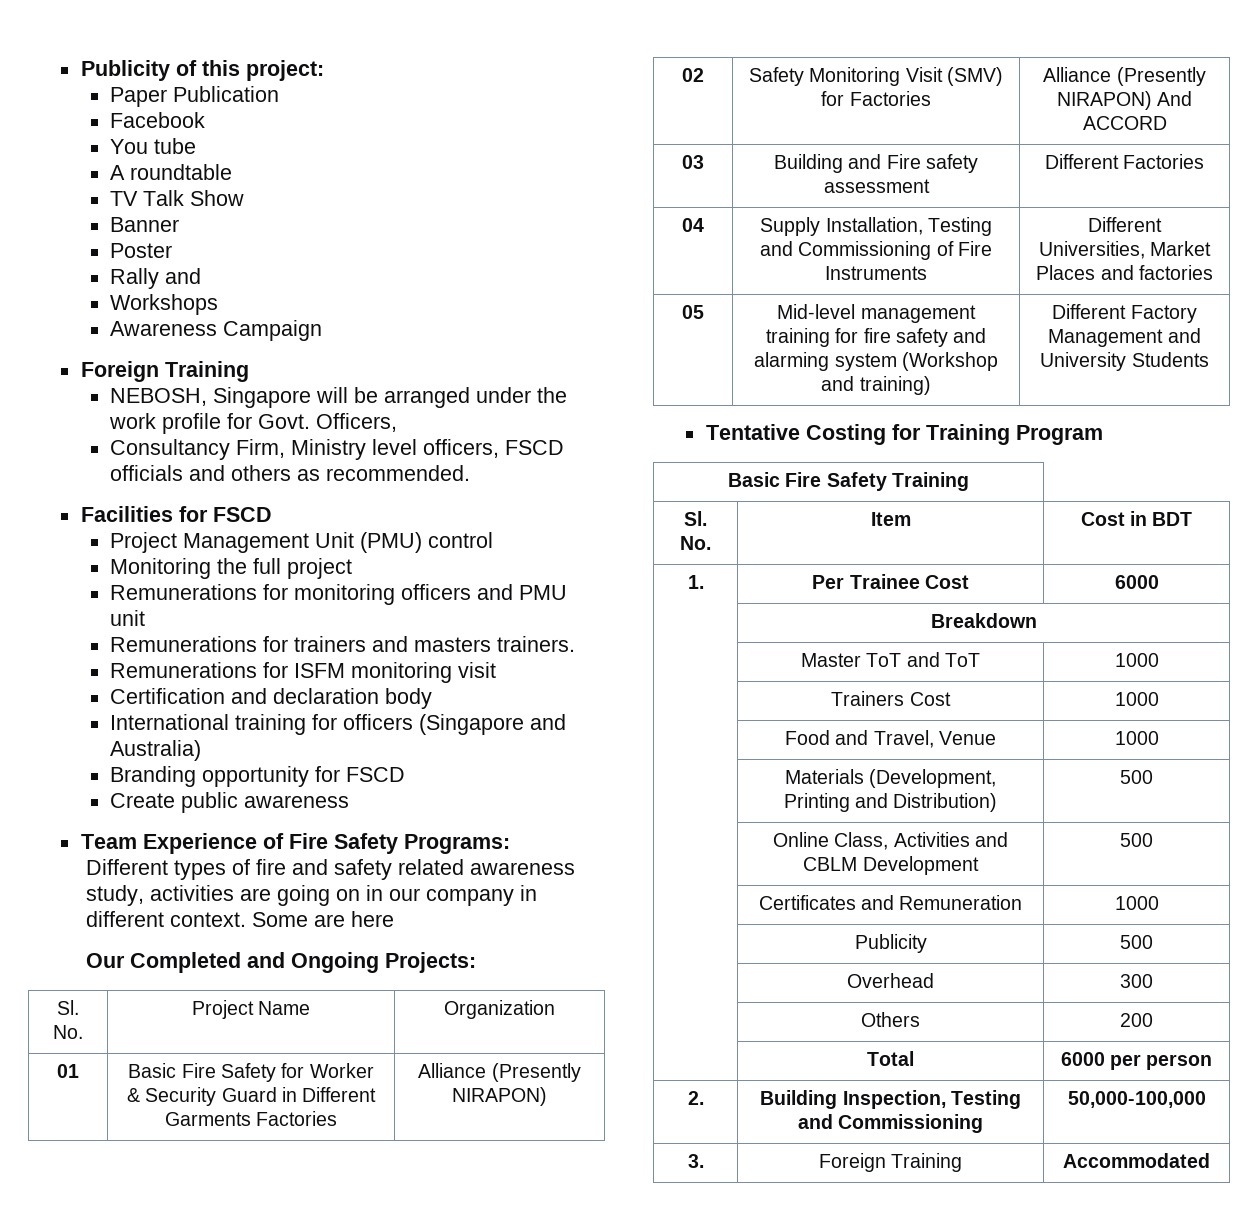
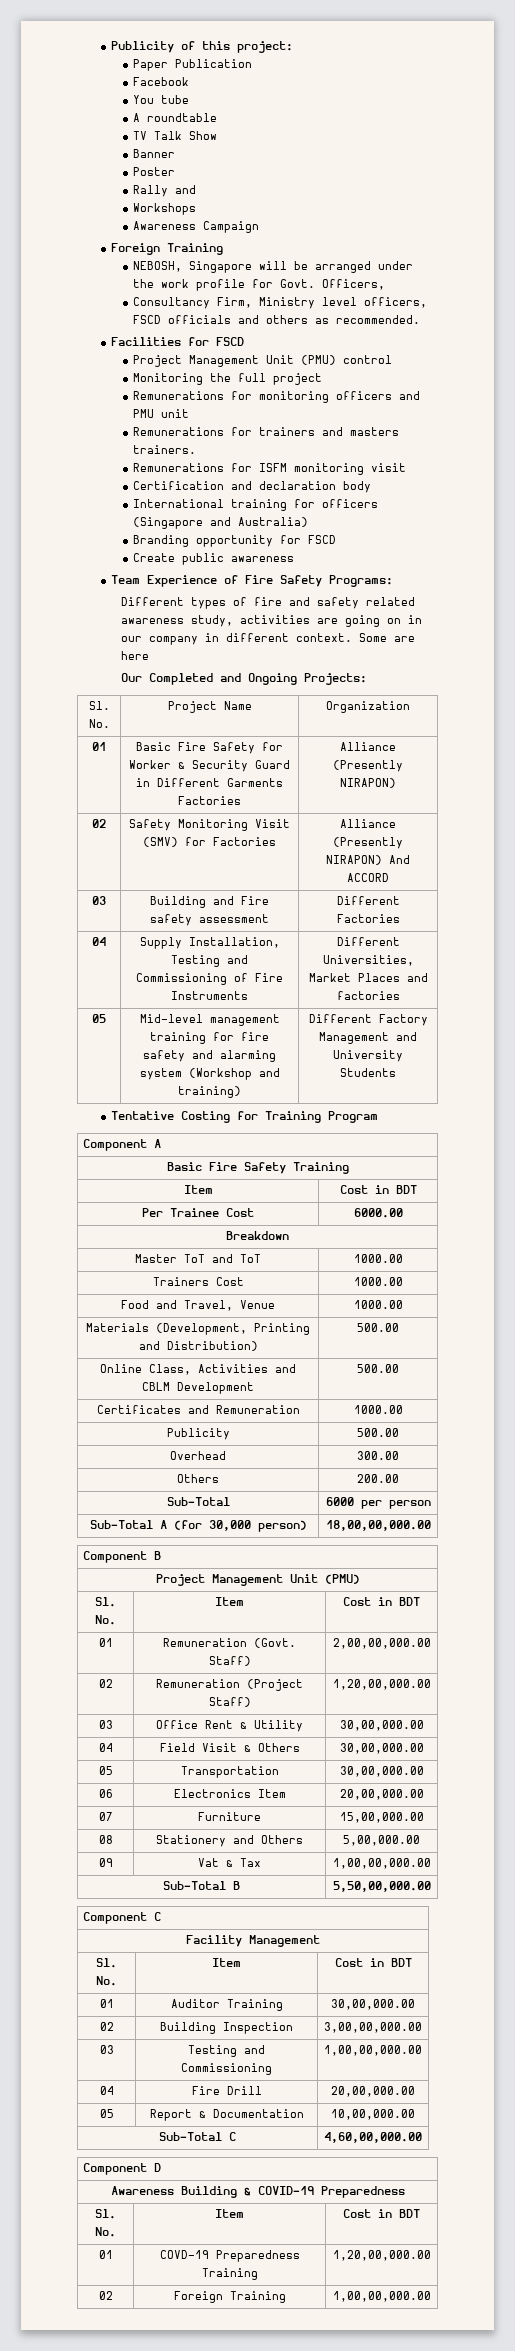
+ Component A
  Basic Fire Safety Training
+ Item | Cost in BDT
+ Per Trainee Cost | 6000.00
+ Breakdown
+ Master ToT and ToT | 1000.00
+ Trainers Cost | 1000.00
+ Food and Travel, Venue | 1000.00
+ Materials (Development, Printing and Distribution) | 500.00
+ Online Class, Activities and CBLM Development | 500.00
+ Certificates and Remuneration | 1000.00
+ Publicity | 500.00
+ Overhead | 300.00
+ Others | 200.00
+ Sub-Total | 6000 per person
+ Sub-Total A (for 30,000 person) | 18,00,00,000.00
+ Component B
+ Project Management Unit (PMU)
  Sl. No. | Item | Cost in BDT
- 1. | Per Trainee Cost | 6000
- | Breakdown
- | Master ToT and ToT | 1000
- | Trainers Cost | 1000
- | Food and Travel, Venue | 1000
- | Materials (Development, Printing and Distribution) | 500
- | Online Class, Activities and CBLM Development | 500
- | Certificates and Remuneration | 1000
- | Publicity | 500
- | Overhead | 300
- | Others | 200
- | Total | 6000 per person
- 2. | Building Inspection, Testing and Commissioning | 50,000-100,000
- 3. | Foreign Training | Accommodated
+ 01 | Remuneration (Govt. Staff) | 2,00,00,000.00
+ 02 | Remuneration (Project Staff) | 1,20,00,000.00
+ 03 | Office Rent & Utility | 30,00,000.00
+ 04 | Field Visit & Others | 30,00,000.00
+ 05 | Transportation | 30,00,000.00
+ 06 | Electronics Item | 20,00,000.00
+ 07 | Furniture | 15,00,000.00
+ 08 | Stationery and Others | 5,00,000.00
+ 09 | Vat & Tax | 1,00,00,000.00
+ Sub-Total B | 5,50,00,000.00
+ Component C
+ Facility Management
+ Sl. No. | Item | Cost in BDT
+ 01 | Auditor Training | 30,00,000.00
+ 02 | Building Inspection | 3,00,00,000.00
+ 03 | Testing and Commissioning | 1,00,00,000.00
+ 04 | Fire Drill | 20,00,000.00
+ 05 | Report & Documentation | 10,00,000.00
+ Sub-Total C | 4,60,00,000.00
+ Component D
+ Awareness Building & COVID-19 Preparedness
+ Sl. No. | Item | Cost in BDT
+ 01 | COVD-19 Preparedness Training | 1,20,00,000.00
+ 02 | Foreign Training | 1,00,00,000.00

